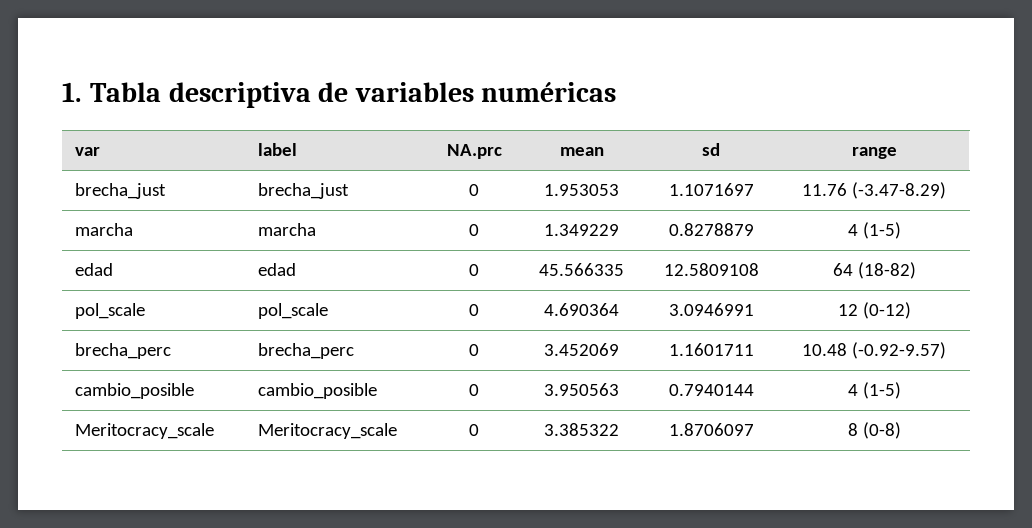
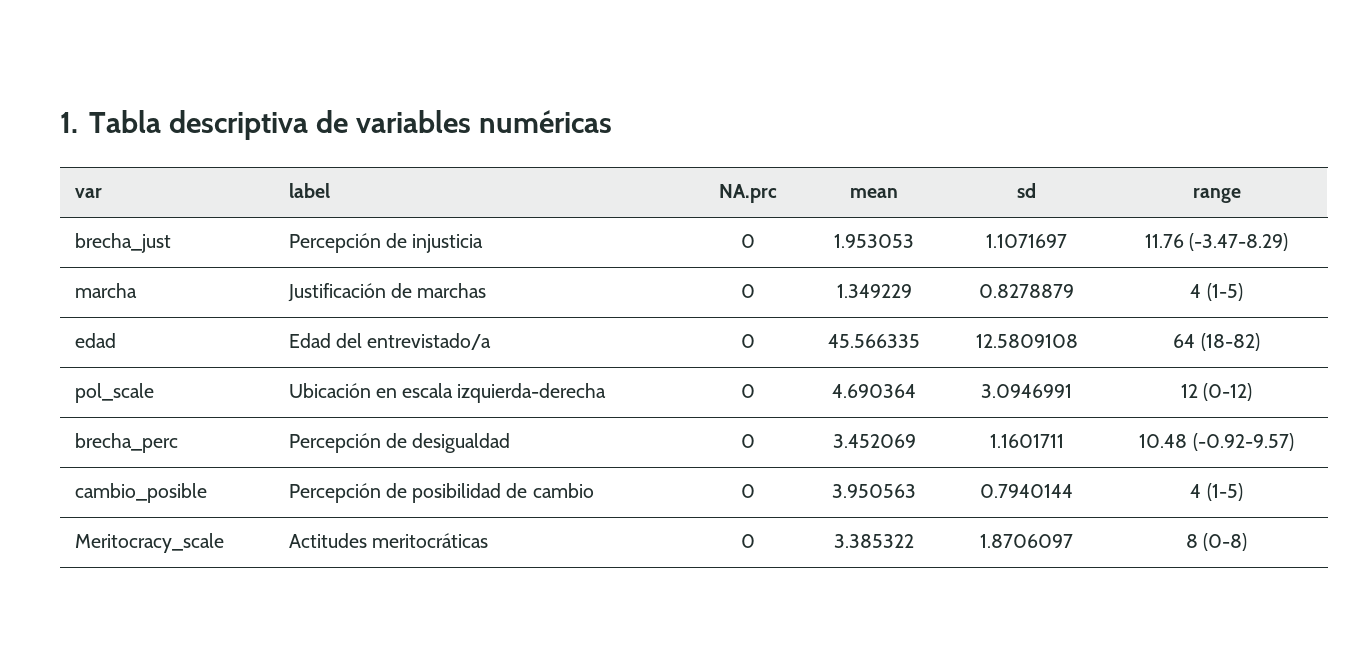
- brecha_just | brecha_just | 0 | 1.953053 | 1.1071697 | 11.76 (-3.47-8.29)
+ brecha_just | Percepción de injusticia | 0 | 1.953053 | 1.1071697 | 11.76 (-3.47-8.29)
- marcha | marcha | 0 | 1.349229 | 0.8278879 | 4 (1-5)
+ marcha | Justificación de marchas | 0 | 1.349229 | 0.8278879 | 4 (1-5)
- edad | edad | 0 | 45.566335 | 12.5809108 | 64 (18-82)
+ edad | Edad del entrevistado/a | 0 | 45.566335 | 12.5809108 | 64 (18-82)
- pol_scale | pol_scale | 0 | 4.690364 | 3.0946991 | 12 (0-12)
+ pol_scale | Ubicación en escala izquierda-derecha | 0 | 4.690364 | 3.0946991 | 12 (0-12)
- brecha_perc | brecha_perc | 0 | 3.452069 | 1.1601711 | 10.48 (-0.92-9.57)
+ brecha_perc | Percepción de desigualdad | 0 | 3.452069 | 1.1601711 | 10.48 (-0.92-9.57)
- cambio_posible | cambio_posible | 0 | 3.950563 | 0.7940144 | 4 (1-5)
+ cambio_posible | Percepción de posibilidad de cambio | 0 | 3.950563 | 0.7940144 | 4 (1-5)
- Meritocracy_scale | Meritocracy_scale | 0 | 3.385322 | 1.8706097 | 8 (0-8)
+ Meritocracy_scale | Actitudes meritocráticas | 0 | 3.385322 | 1.8706097 | 8 (0-8)

